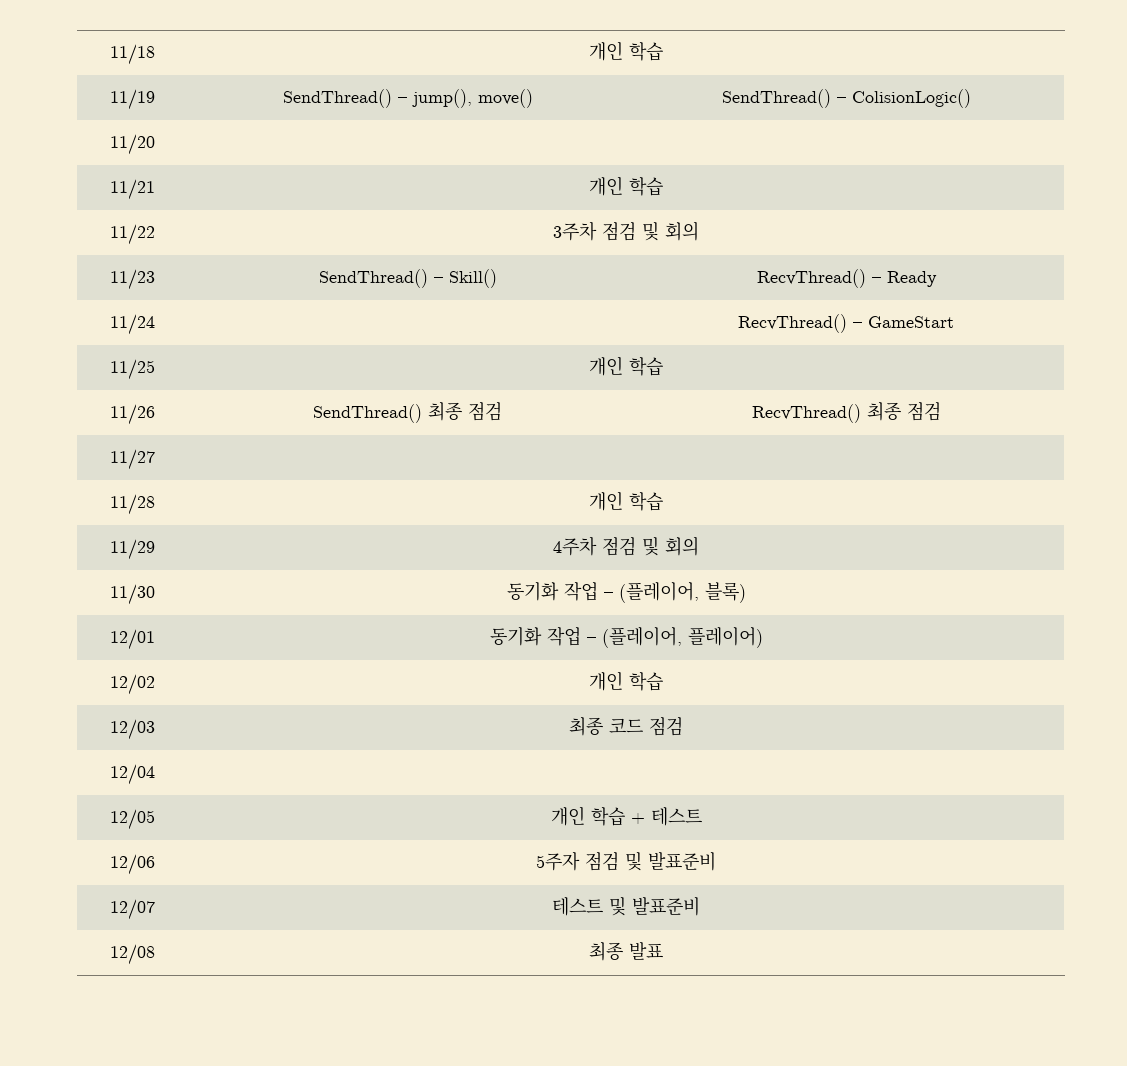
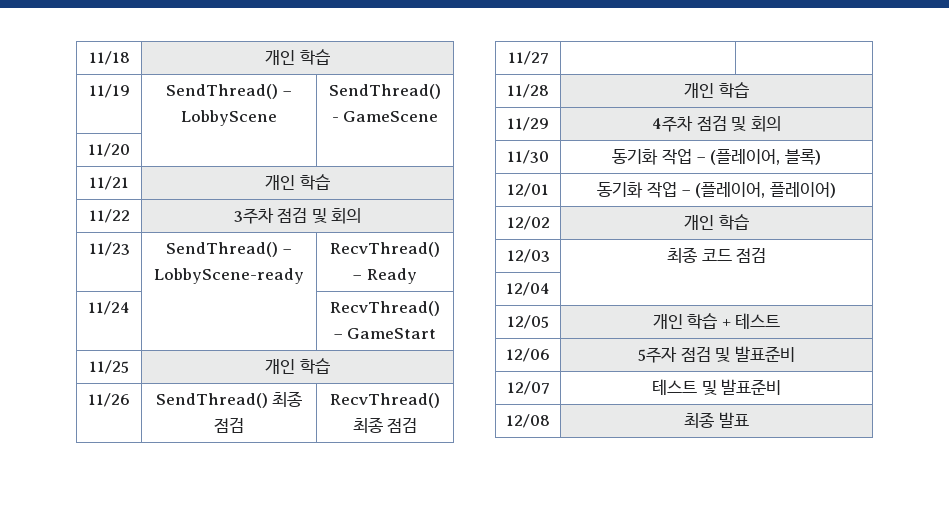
- 11/19 | SendThread() – jump(), move() | SendThread() – ColisionLogic()
+ 11/19 | SendThread() – LobbyScene | SendThread() - GameScene
- 11/23 | SendThread() – Skill() | RecvThread() – Ready
+ 11/23 | SendThread() – LobbyScene-ready | RecvThread() – Ready

